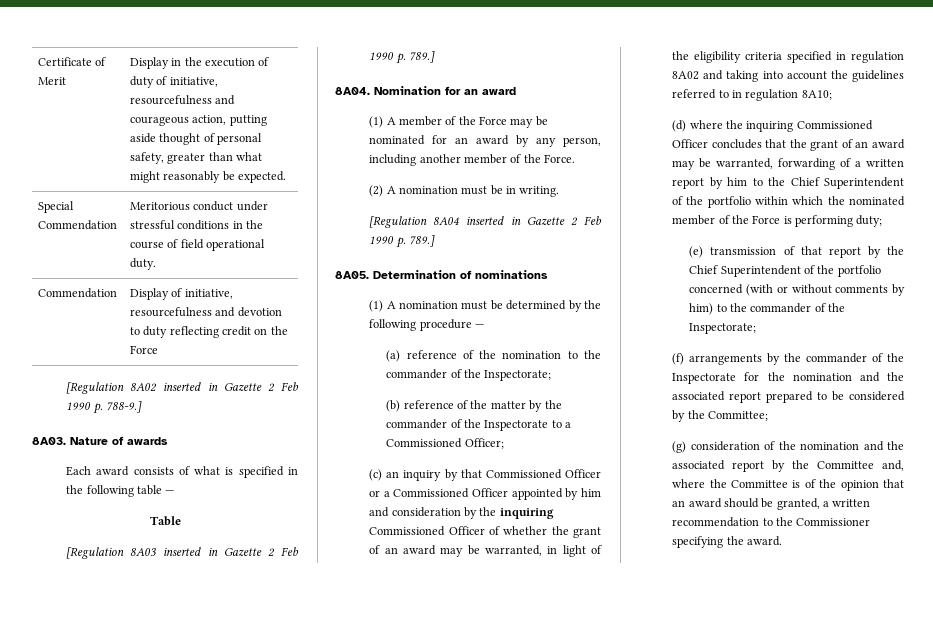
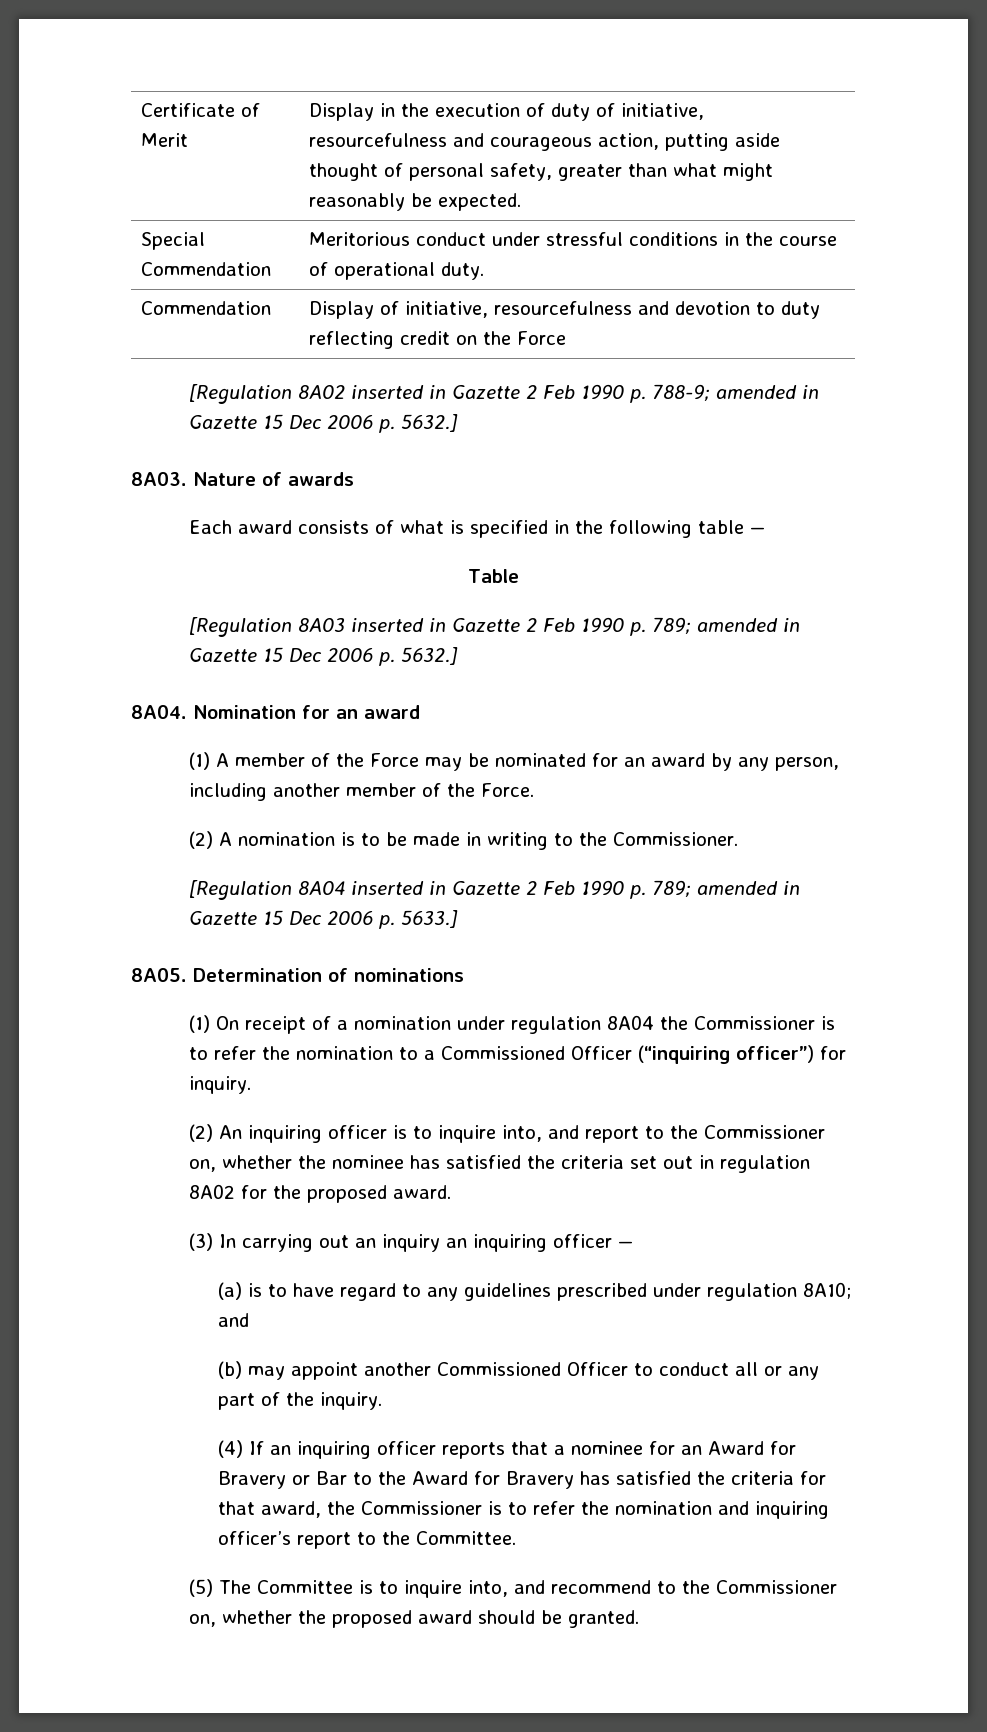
- Special Commendation | Meritorious conduct under stressful conditions in the course of field operational duty.
+ Special Commendation | Meritorious conduct under stressful conditions in the course of operational duty.
- [Regulation 8A02 inserted in Gazette 2 Feb 1990 p. 788-9.]
+ [Regulation 8A02 inserted in Gazette 2 Feb 1990 p. 788-9; amended in Gazette 15 Dec 2006 p. 5632.]
- [Regulation 8A03 inserted in Gazette 2 Feb 1990 p. 789.]
+ [Regulation 8A03 inserted in Gazette 2 Feb 1990 p. 789; amended in Gazette 15 Dec 2006 p. 5632.]
- (2) A nomination must be in writing.
+ (2) A nomination is to be made in writing to the Commissioner.
- [Regulation 8A04 inserted in Gazette 2 Feb 1990 p. 789.]
+ [Regulation 8A04 inserted in Gazette 2 Feb 1990 p. 789; amended in Gazette 15 Dec 2006 p. 5633.]
- (1) A nomination must be determined by the following procedure —
- (a) reference of the nomination to the commander of the Inspectorate;
- (b) reference of the matter by the commander of the Inspectorate to a Commissioned Officer;
- (c) an inquiry by that Commissioned Officer or a Commissioned Officer appointed by him and consideration by the inquiring Commissioned Officer of whether the grant of an award may be warranted, in light of the eligibility criteria specified in regulation 8A02 and taking into account the guidelines referred to in regulation 8A10;
- (d) where the inquiring Commissioned Officer concludes that the grant of an award may be warranted, forwarding of a written report by him to the Chief Superintendent of the portfolio within which the nominated member of the Force is performing duty;
- (e) transmission of that report by the Chief Superintendent of the portfolio concerned (with or without comments by him) to the commander of the Inspectorate;
- (f) arrangements by the commander of the Inspectorate for the nomination and the associated report prepared to be considered by the Committee;
- (g) consideration of the nomination and the associated report by the Committee and, where the Committee is of the opinion that an award should be granted, a written recommendation to the Commissioner specifying the award.
+ (1) On receipt of a nomination under regulation 8A04 the Commissioner is to refer the nomination to a Commissioned Officer (“inquiring officer”) for inquiry.
+ (2) An inquiring officer is to inquire into, and report to the Commissioner on, whether the nominee has satisfied the criteria set out in regulation 8A02 for the proposed award.
+ (3) In carrying out an inquiry an inquiring officer —
+ (a) is to have regard to any guidelines prescribed under regulation 8A10; and
+ (b) may appoint another Commissioned Officer to conduct all or any part of the inquiry.
+ (4) If an inquiring officer reports that a nominee for an Award for Bravery or Bar to the Award for Bravery has satisfied the criteria for that award, the Commissioner is to refer the nomination and inquiring officer’s report to the Committee.
+ (5) The Committee is to inquire into, and recommend to the Commissioner on, whether the proposed award should be granted.

